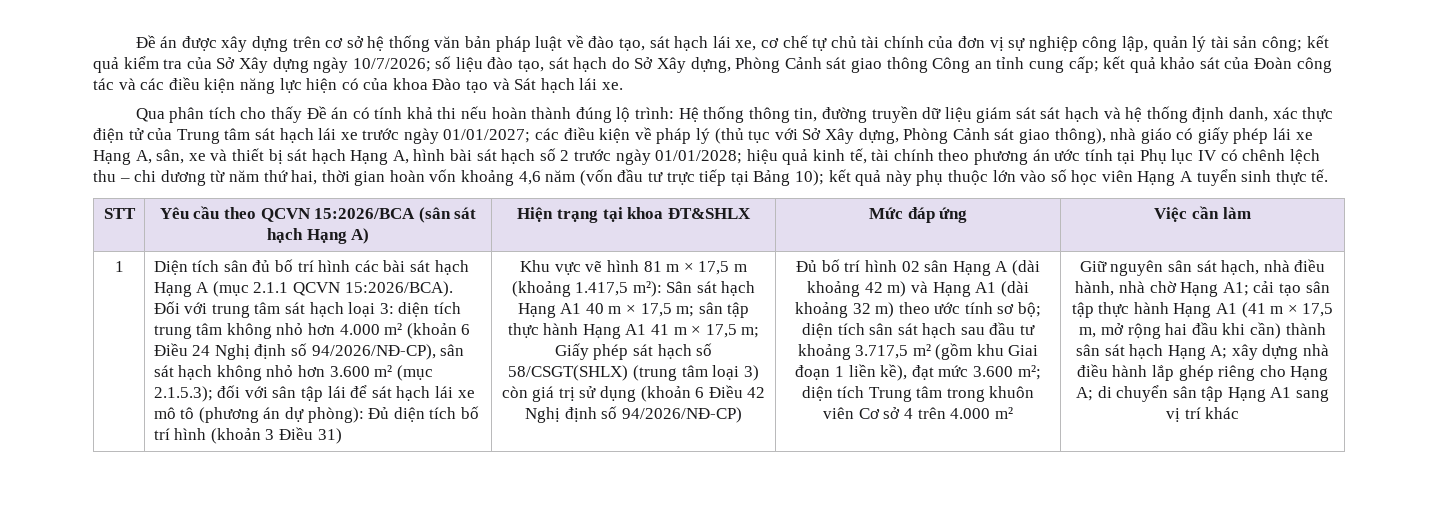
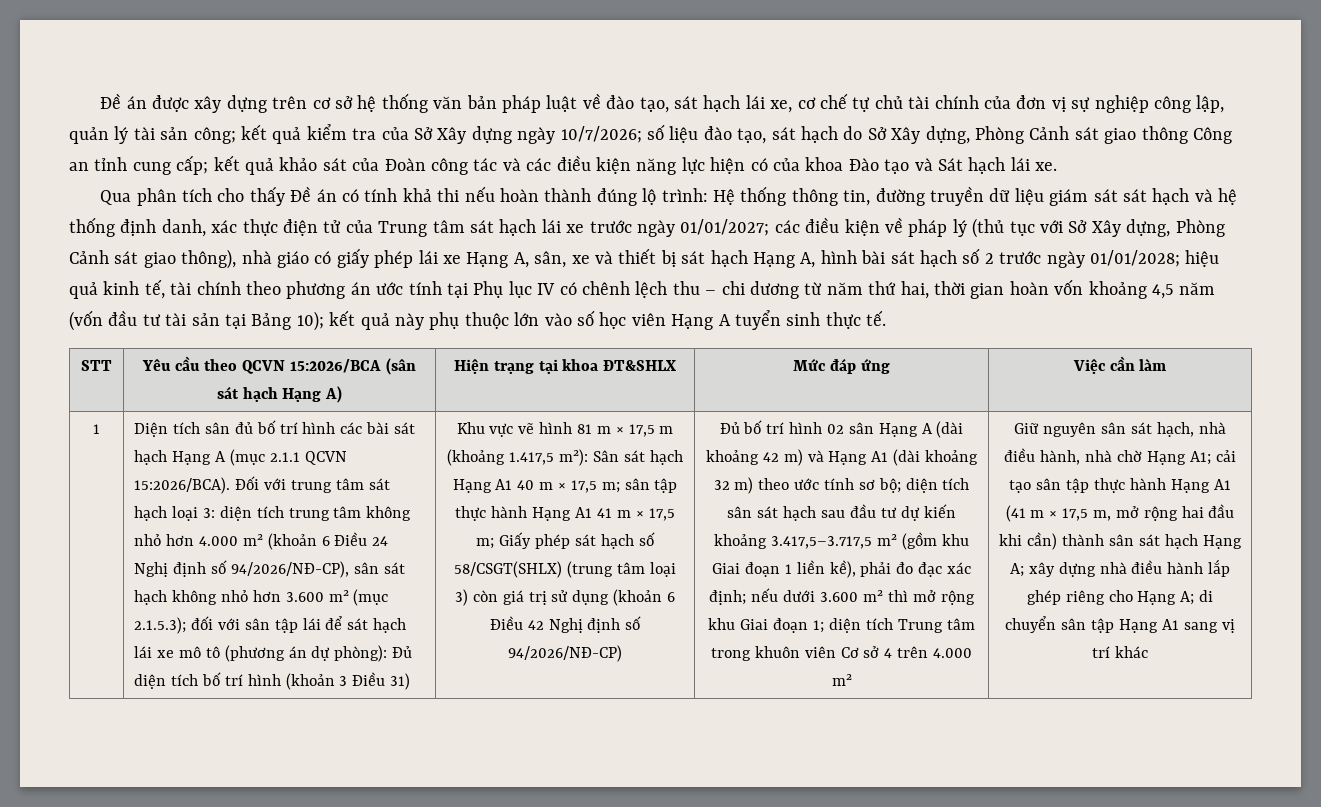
- hiệu quả kinh tế, tài chính theo phương án ước tính tại Phụ lục IV có chênh lệch thu – chi dương từ năm thứ hai, thời gian hoàn vốn khoảng 4,6 năm (vốn đầu tư trực tiếp tại Bảng 10);
+ hiệu quả kinh tế, tài chính theo phương án ước tính tại Phụ lục IV có chênh lệch thu – chi dương từ năm thứ hai, thời gian hoàn vốn khoảng 4,5 năm (vốn đầu tư tài sản tại Bảng 10);
- Đủ bố trí hình 02 sân Hạng A (dài khoảng 42 m) và Hạng A1 (dài khoảng 32 m) theo ước tính sơ bộ; diện tích sân sát hạch sau đầu tư khoảng 3.717,5 m² (gồm khu Giai đoạn 1 liền kề), đạt mức 3.600 m²; diện tích Trung tâm trong khuôn viên Cơ sở 4 trên 4.000 m²
+ Đủ bố trí hình 02 sân Hạng A (dài khoảng 42 m) và Hạng A1 (dài khoảng 32 m) theo ước tính sơ bộ; diện tích sân sát hạch sau đầu tư dự kiến khoảng 3.417,5–3.717,5 m² (gồm khu Giai đoạn 1 liền kề), phải đo đạc xác định; nếu dưới 3.600 m² thì mở rộng khu Giai đoạn 1; diện tích Trung tâm trong khuôn viên Cơ sở 4 trên 4.000 m²

